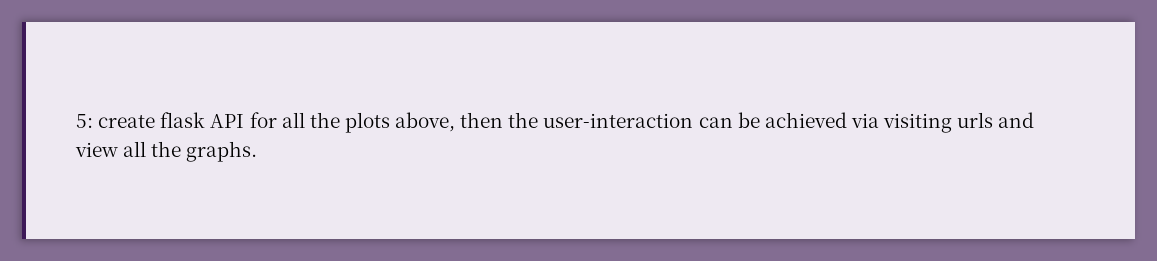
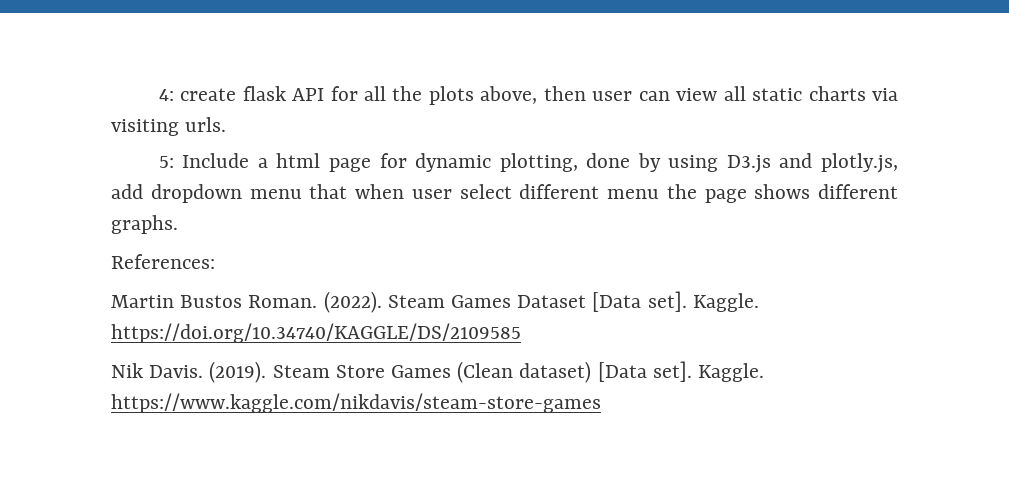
- 5: create flask API for all the plots above, then the user-interaction can be achieved via visiting urls and view all the graphs.
+ 4: create flask API for all the plots above, then user can view all static charts via visiting urls.
+ 5: Include a html page for dynamic plotting, done by using D3.js and plotly.js, add dropdown menu that when user select different menu the page shows different graphs.
+ References:
+ Martin Bustos Roman. (2022). Steam Games Dataset [Data set]. Kaggle. https://doi.org/10.34740/KAGGLE/DS/2109585
+ Nik Davis. (2019). Steam Store Games (Clean dataset) [Data set]. Kaggle. https://www.kaggle.com/nikdavis/steam-store-games

